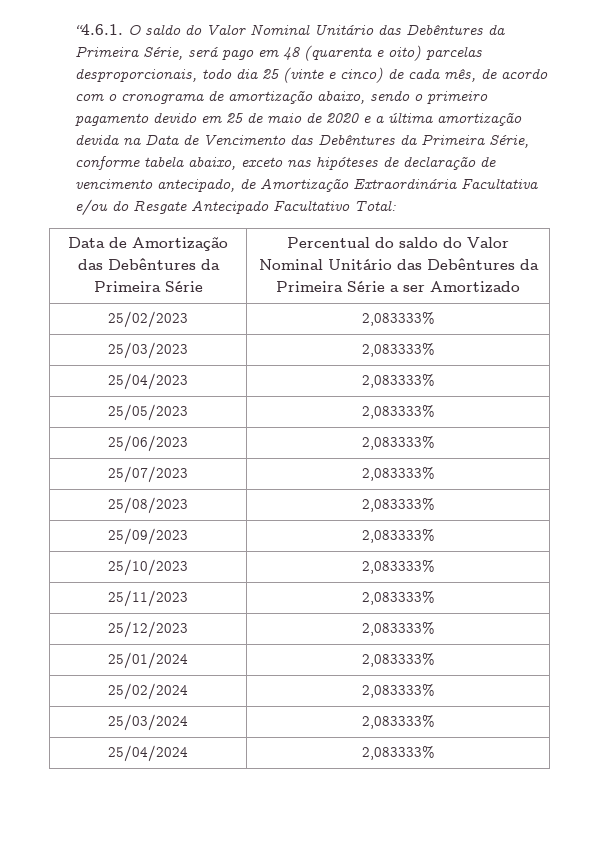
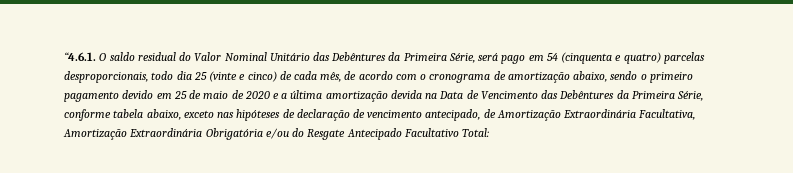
- “4.6.1. O saldo do Valor Nominal Unitário das Debêntures da Primeira Série, será pago em 48 (quarenta e oito) parcelas desproporcionais, todo dia 25 (vinte e cinco) de cada mês, de acordo com o cronograma de amortização abaixo, sendo o primeiro pagamento devido em 25 de maio de 2020 e a última amortização devida na Data de Vencimento das Debêntures da Primeira Série, conforme tabela abaixo, exceto nas hipóteses de declaração de vencimento antecipado, de Amortização Extraordinária Facultativa e/ou do Resgate Antecipado Facultativo Total:
+ “4.6.1. O saldo residual do Valor Nominal Unitário das Debêntures da Primeira Série, será pago em 54 (cinquenta e quatro) parcelas desproporcionais, todo dia 25 (vinte e cinco) de cada mês, de acordo com o cronograma de amortização abaixo, sendo o primeiro pagamento devido em 25 de maio de 2020 e a última amortização devida na Data de Vencimento das Debêntures da Primeira Série, conforme tabela abaixo, exceto nas hipóteses de declaração de vencimento antecipado, de Amortização Extraordinária Facultativa, Amortização Extraordinária Obrigatória e/ou do Resgate Antecipado Facultativo Total:
- Data de Amortização das Debêntures da Primeira Série | Percentual do saldo do Valor Nominal Unitário das Debêntures da Primeira Série a ser Amortizado
- 25/02/2023 | 2,083333%
- 25/03/2023 | 2,083333%
- 25/04/2023 | 2,083333%
- 25/05/2023 | 2,083333%
- 25/06/2023 | 2,083333%
- 25/07/2023 | 2,083333%
- 25/08/2023 | 2,083333%
- 25/09/2023 | 2,083333%
- 25/10/2023 | 2,083333%
- 25/11/2023 | 2,083333%
- 25/12/2023 | 2,083333%
- 25/01/2024 | 2,083333%
- 25/02/2024 | 2,083333%
- 25/03/2024 | 2,083333%
- 25/04/2024 | 2,083333%

